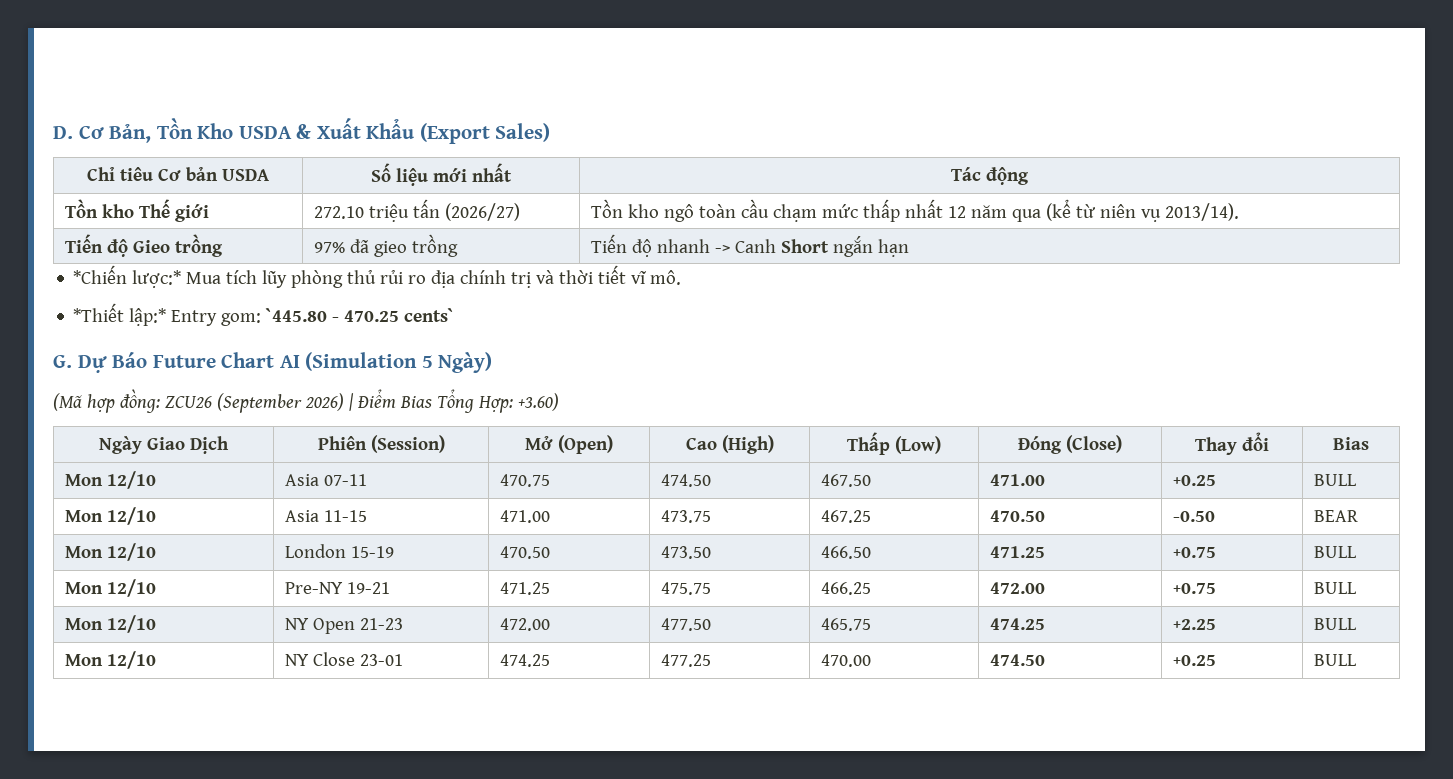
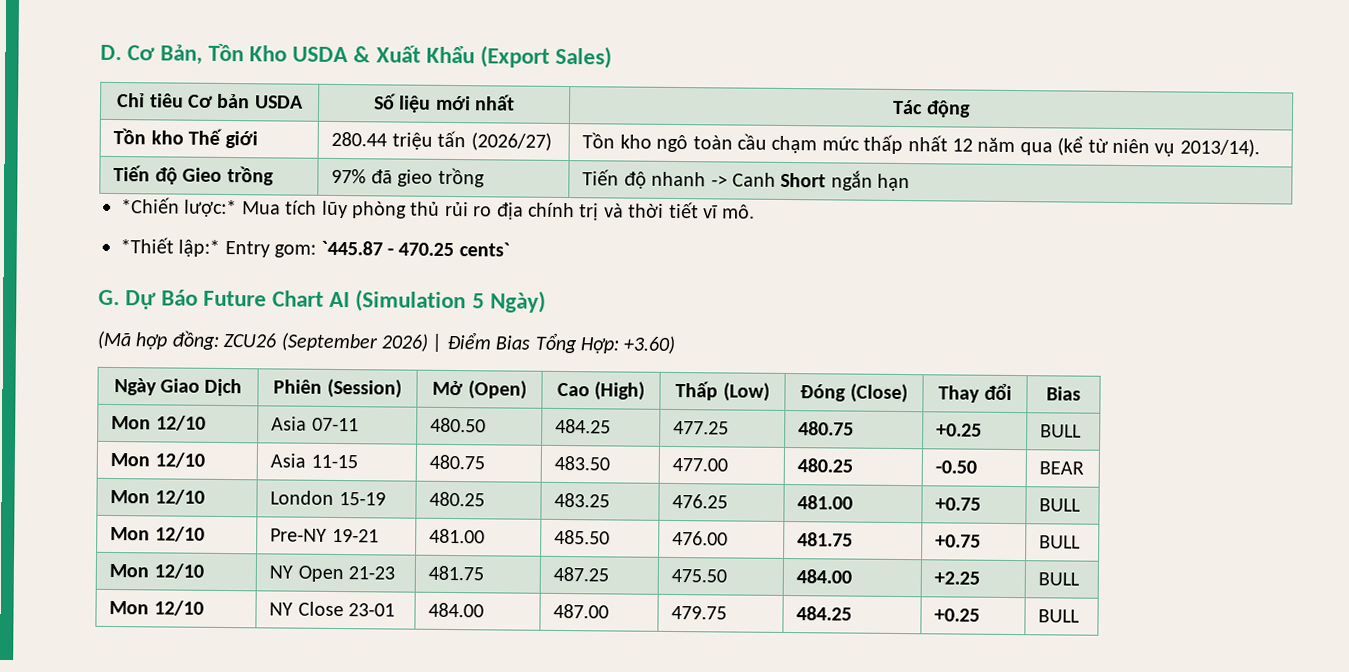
- Tồn kho Thế giới | 272.10 triệu tấn (2026/27) | Tồn kho ngô toàn cầu chạm mức thấp nhất 12 năm qua (kể từ niên vụ 2013/14).
+ Tồn kho Thế giới | 280.44 triệu tấn (2026/27) | Tồn kho ngô toàn cầu chạm mức thấp nhất 12 năm qua (kể từ niên vụ 2013/14).
- *Thiết lập:* Entry gom: `445.80 - 470.25 cents`
+ *Thiết lập:* Entry gom: `445.87 - 470.25 cents`
- Mon 12/10 | Asia 07-11 | 470.75 | 474.50 | 467.50 | 471.00 | +0.25 | BULL
+ Mon 12/10 | Asia 07-11 | 480.50 | 484.25 | 477.25 | 480.75 | +0.25 | BULL
- Mon 12/10 | Asia 11-15 | 471.00 | 473.75 | 467.25 | 470.50 | -0.50 | BEAR
+ Mon 12/10 | Asia 11-15 | 480.75 | 483.50 | 477.00 | 480.25 | -0.50 | BEAR
- Mon 12/10 | London 15-19 | 470.50 | 473.50 | 466.50 | 471.25 | +0.75 | BULL
+ Mon 12/10 | London 15-19 | 480.25 | 483.25 | 476.25 | 481.00 | +0.75 | BULL
- Mon 12/10 | Pre-NY 19-21 | 471.25 | 475.75 | 466.25 | 472.00 | +0.75 | BULL
+ Mon 12/10 | Pre-NY 19-21 | 481.00 | 485.50 | 476.00 | 481.75 | +0.75 | BULL
- Mon 12/10 | NY Open 21-23 | 472.00 | 477.50 | 465.75 | 474.25 | +2.25 | BULL
+ Mon 12/10 | NY Open 21-23 | 481.75 | 487.25 | 475.50 | 484.00 | +2.25 | BULL
- Mon 12/10 | NY Close 23-01 | 474.25 | 477.25 | 470.00 | 474.50 | +0.25 | BULL
+ Mon 12/10 | NY Close 23-01 | 484.00 | 487.00 | 479.75 | 484.25 | +0.25 | BULL

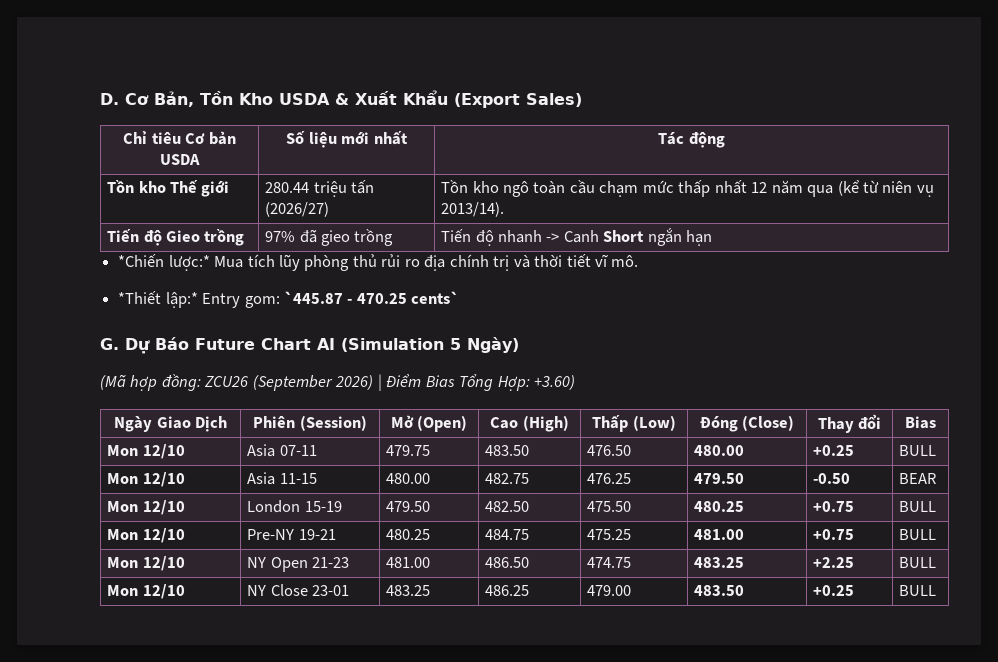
- Mon 12/10 | Asia 07-11 | 480.50 | 484.25 | 477.25 | 480.75 | +0.25 | BULL
+ Mon 12/10 | Asia 07-11 | 479.75 | 483.50 | 476.50 | 480.00 | +0.25 | BULL
- Mon 12/10 | Asia 11-15 | 480.75 | 483.50 | 477.00 | 480.25 | -0.50 | BEAR
+ Mon 12/10 | Asia 11-15 | 480.00 | 482.75 | 476.25 | 479.50 | -0.50 | BEAR
- Mon 12/10 | London 15-19 | 480.25 | 483.25 | 476.25 | 481.00 | +0.75 | BULL
+ Mon 12/10 | London 15-19 | 479.50 | 482.50 | 475.50 | 480.25 | +0.75 | BULL
- Mon 12/10 | Pre-NY 19-21 | 481.00 | 485.50 | 476.00 | 481.75 | +0.75 | BULL
+ Mon 12/10 | Pre-NY 19-21 | 480.25 | 484.75 | 475.25 | 481.00 | +0.75 | BULL
- Mon 12/10 | NY Open 21-23 | 481.75 | 487.25 | 475.50 | 484.00 | +2.25 | BULL
+ Mon 12/10 | NY Open 21-23 | 481.00 | 486.50 | 474.75 | 483.25 | +2.25 | BULL
- Mon 12/10 | NY Close 23-01 | 484.00 | 487.00 | 479.75 | 484.25 | +0.25 | BULL
+ Mon 12/10 | NY Close 23-01 | 483.25 | 486.25 | 479.00 | 483.50 | +0.25 | BULL

